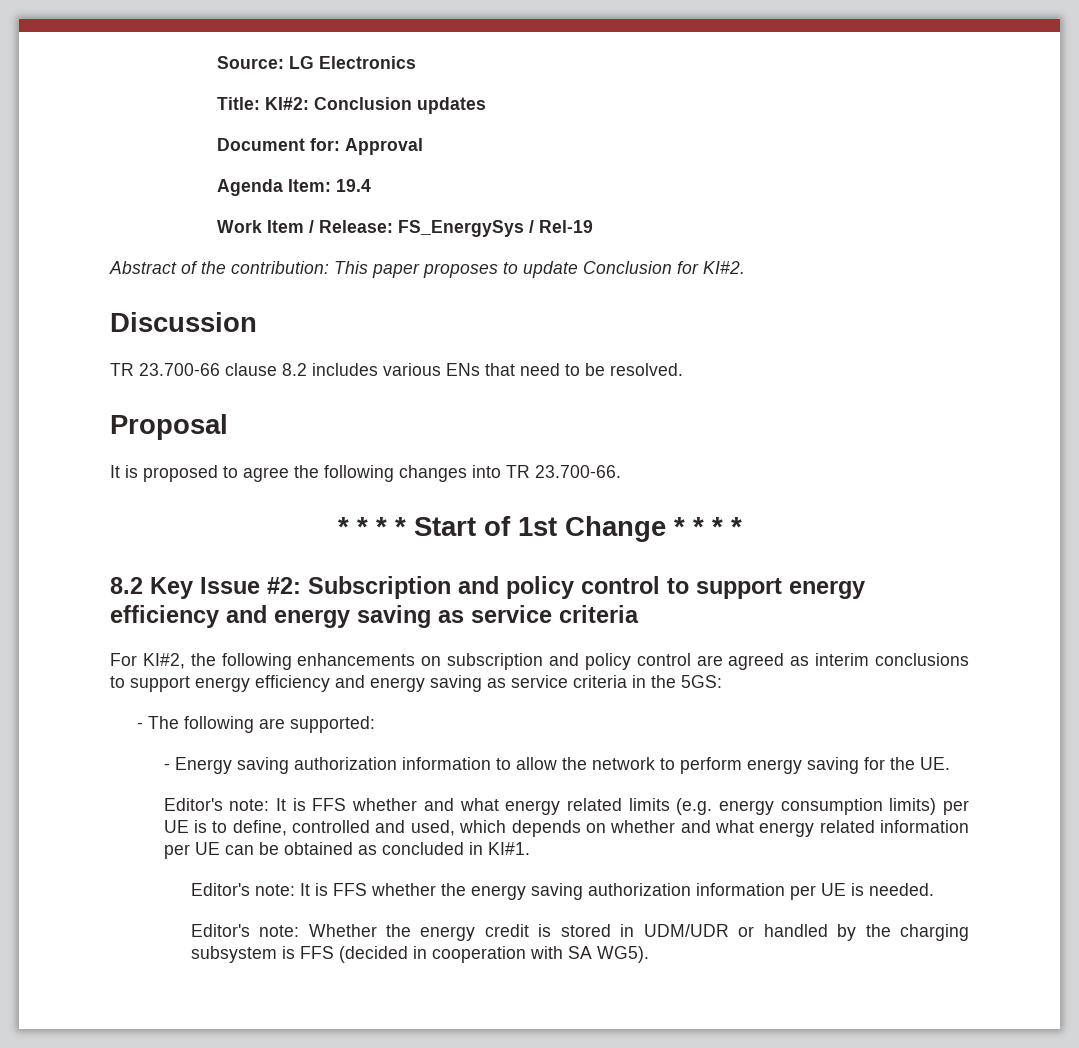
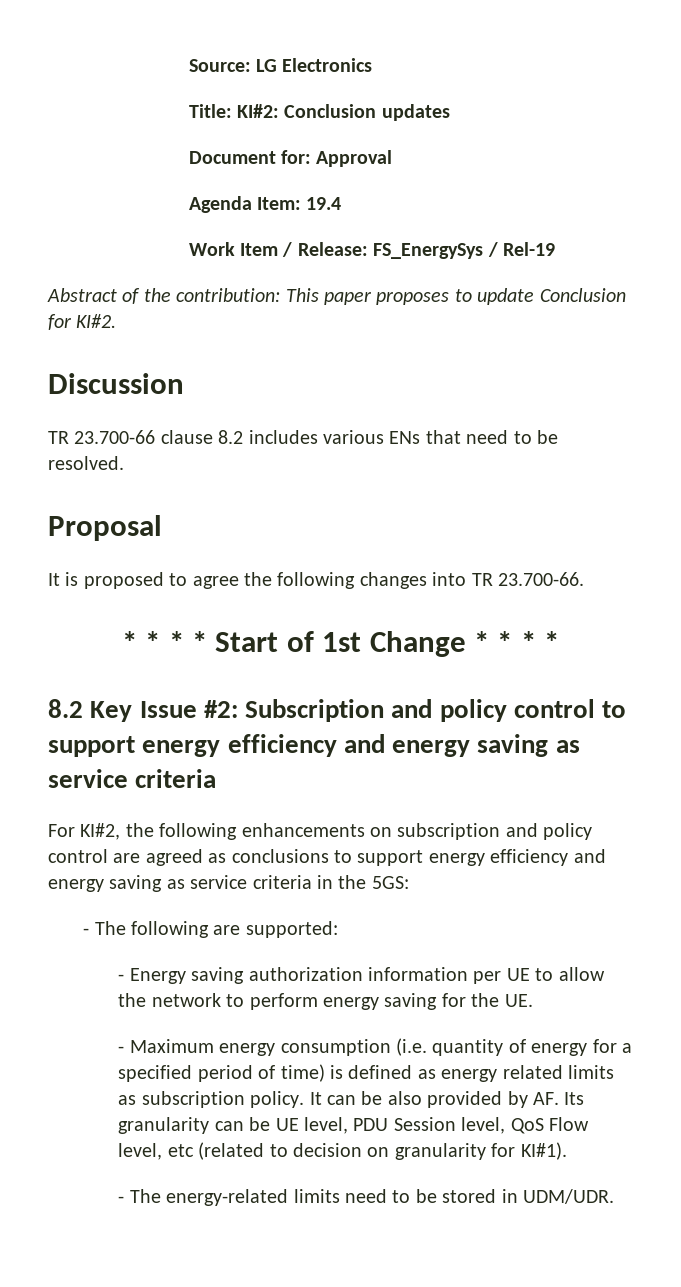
- For KI#2, the following enhancements on subscription and policy control are agreed as interim conclusions to support energy efficiency and energy saving as service criteria in the 5GS:
+ For KI#2, the following enhancements on subscription and policy control are agreed as conclusions to support energy efficiency and energy saving as service criteria in the 5GS:
- - Energy saving authorization information to allow the network to perform energy saving for the UE.
+ - Energy saving authorization information per UE to allow the network to perform energy saving for the UE.
- Editor's note: It is FFS whether and what energy related limits (e.g. energy consumption limits) per UE is to define, controlled and used, which depends on whether and what energy related information per UE can be obtained as concluded in KI#1.
- Editor's note: It is FFS whether the energy saving authorization information per UE is needed.
- Editor's note: Whether the energy credit is stored in UDM/UDR or handled by the charging subsystem is FFS (decided in cooperation with SA WG5).
+ - Maximum energy consumption (i.e. quantity of energy for a specified period of time) is defined as energy related limits as subscription policy. It can be also provided by AF. Its granularity can be UE level, PDU Session level, QoS Flow level, etc (related to decision on granularity for KI#1).
+ - The energy-related limits need to be stored in UDM/UDR.

